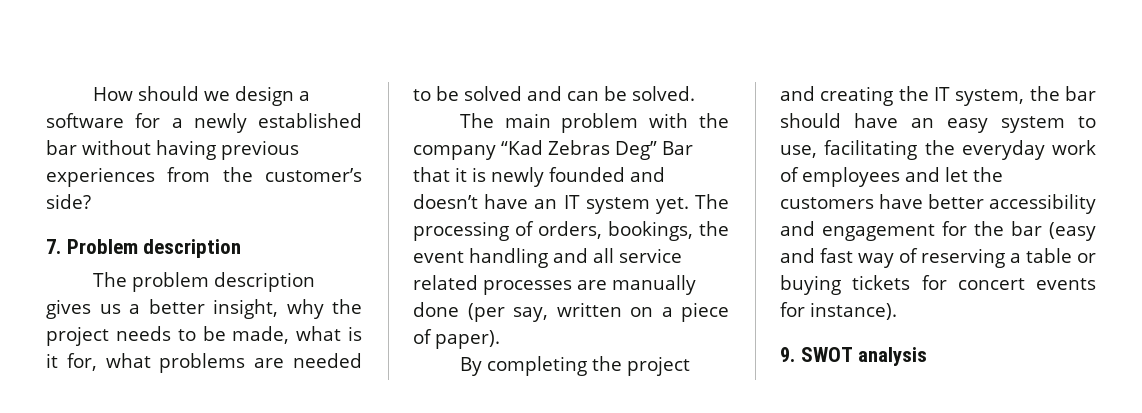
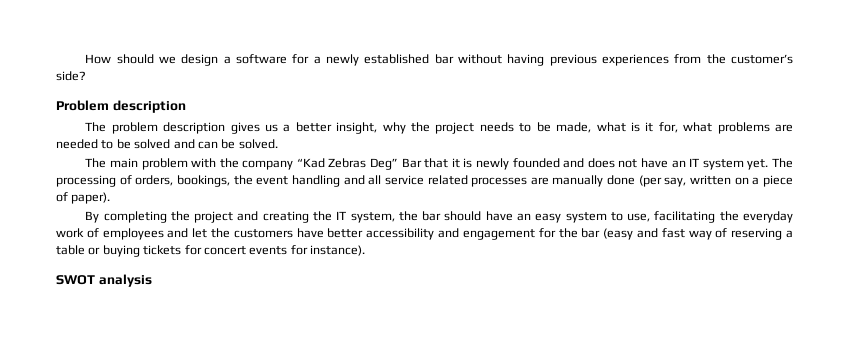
- 7. Problem description
+ Problem description
- The main problem with the company “Kad Zebras Deg” Bar that it is newly founded and doesn’t have an IT system yet.
+ The main problem with the company “Kad Zebras Deg” Bar that it is newly founded and does not have an IT system yet.
- 9. SWOT analysis
+ SWOT analysis

